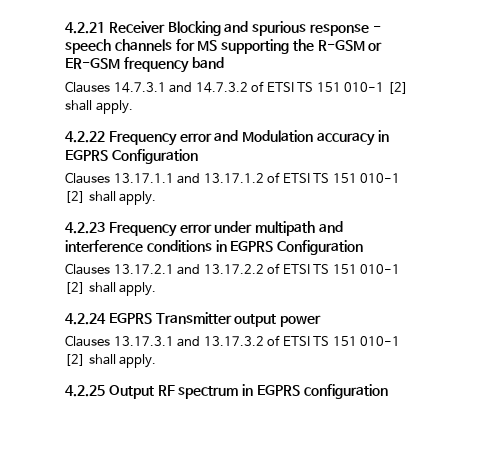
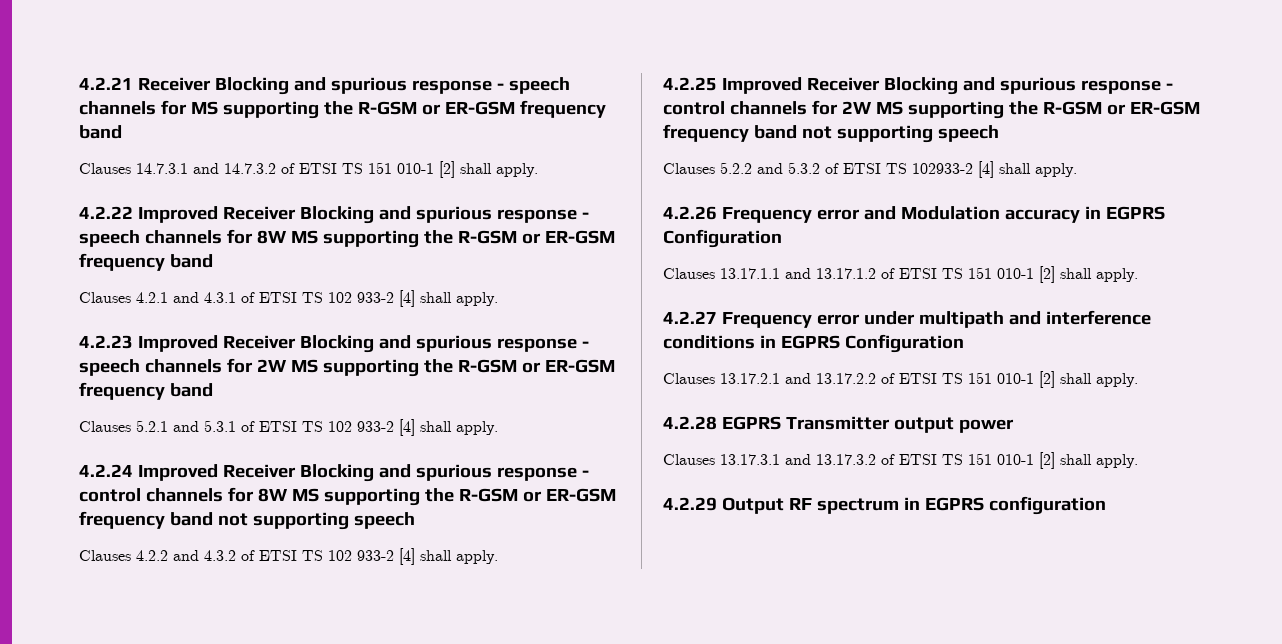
- 4.2.22 Frequency error and Modulation accuracy in EGPRS Configuration
+ 4.2.22 Improved Receiver Blocking and spurious response - speech channels for 8W MS supporting the R-GSM or ER-GSM frequency band
+ Clauses 4.2.1 and 4.3.1 of ETSI TS 102 933-2 [4] shall apply.
+ 4.2.23 Improved Receiver Blocking and spurious response - speech channels for 2W MS supporting the R-GSM or ER-GSM frequency band
+ Clauses 5.2.1 and 5.3.1 of ETSI TS 102 933-2 [4] shall apply.
+ 4.2.24 Improved Receiver Blocking and spurious response - control channels for 8W MS supporting the R-GSM or ER-GSM frequency band not supporting speech
+ Clauses 4.2.2 and 4.3.2 of ETSI TS 102 933-2 [4] shall apply.
+ 4.2.25 Improved Receiver Blocking and spurious response - control channels for 2W MS supporting the R-GSM or ER-GSM frequency band not supporting speech
+ Clauses 5.2.2 and 5.3.2 of ETSI TS 102933-2 [4] shall apply.
+ 4.2.26 Frequency error and Modulation accuracy in EGPRS Configuration
- 4.2.23 Frequency error under multipath and interference conditions in EGPRS Configuration
+ 4.2.27 Frequency error under multipath and interference conditions in EGPRS Configuration
- 4.2.24 EGPRS Transmitter output power
+ 4.2.28 EGPRS Transmitter output power
- 4.2.25 Output RF spectrum in EGPRS configuration
+ 4.2.29 Output RF spectrum in EGPRS configuration

